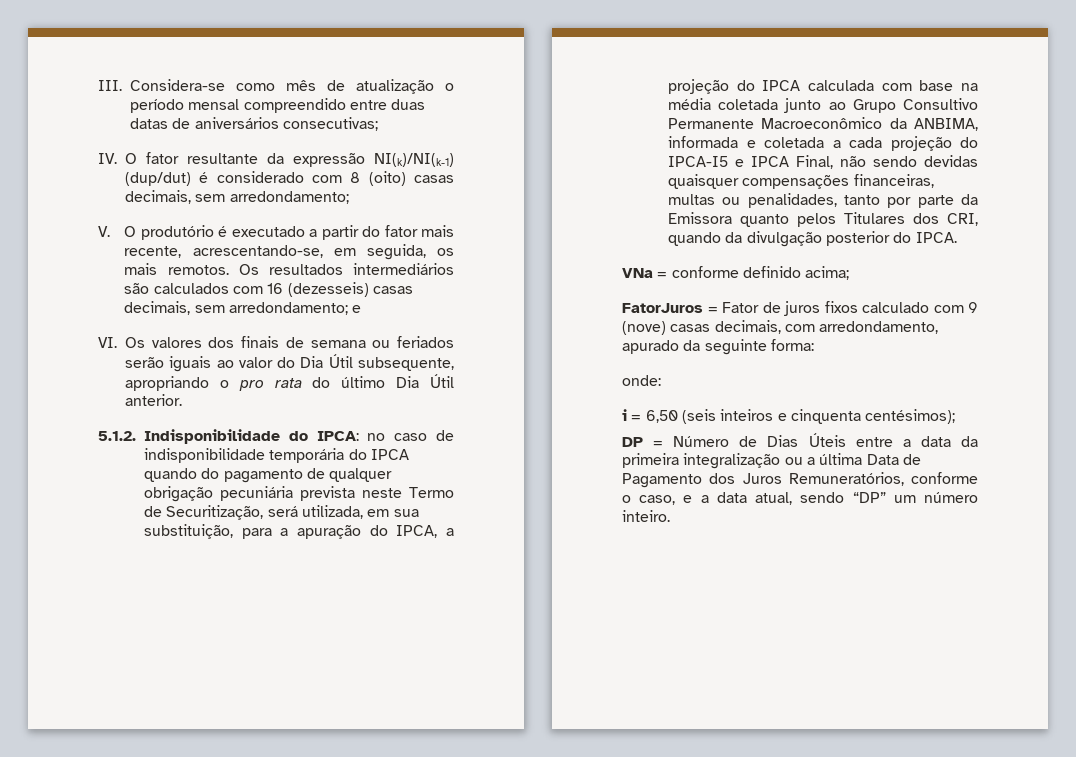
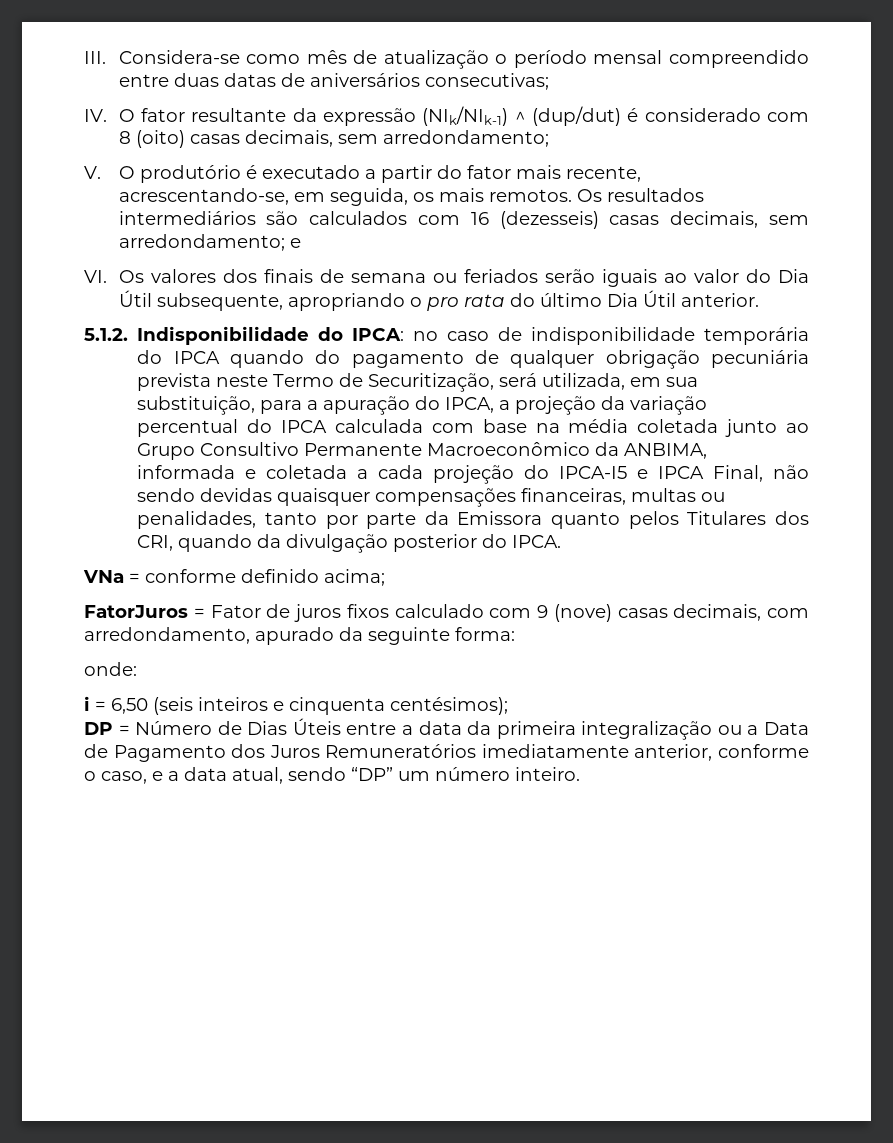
- IV. O fator resultante da expressão NI(k)/NI(k-1) (dup/dut) é considerado com 8 (oito) casas decimais, sem arredondamento;
+ IV. O fator resultante da expressão (NIk/NIk-1) ^ (dup/dut) é considerado com 8 (oito) casas decimais, sem arredondamento;
- no caso de indisponibilidade temporária do IPCA quando do pagamento de qualquer obrigação pecuniária prevista neste Termo de Securitização, será utilizada, em sua substituição, para a apuração do IPCA, a projeção do IPCA calculada com base na média coletada junto ao Grupo Consultivo Permanente Macroeconômico da ANBIMA, informada e coletada a cada projeção do IPCA-I5 e IPCA Final, não sendo devidas quaisquer compensações financeiras, multas ou penalidades, tanto por parte da Emissora quanto pelos Titulares dos CRI, quando da divulgação posterior do IPCA.
+ no caso de indisponibilidade temporária do IPCA quando do pagamento de qualquer obrigação pecuniária prevista neste Termo de Securitização, será utilizada, em sua substituição, para a apuração do IPCA, a projeção da variação percentual do IPCA calculada com base na média coletada junto ao Grupo Consultivo Permanente Macroeconômico da ANBIMA, informada e coletada a cada projeção do IPCA-I5 e IPCA Final, não sendo devidas quaisquer compensações financeiras, multas ou penalidades, tanto por parte da Emissora quanto pelos Titulares dos CRI, quando da divulgação posterior do IPCA.
- DP = Número de Dias Úteis entre a data da primeira integralização ou a última Data de Pagamento dos Juros Remuneratórios, conforme o caso, e a data atual, sendo “DP” um número inteiro.
+ DP = Número de Dias Úteis entre a data da primeira integralização ou a Data de Pagamento dos Juros Remuneratórios imediatamente anterior, conforme o caso, e a data atual, sendo “DP” um número inteiro.

